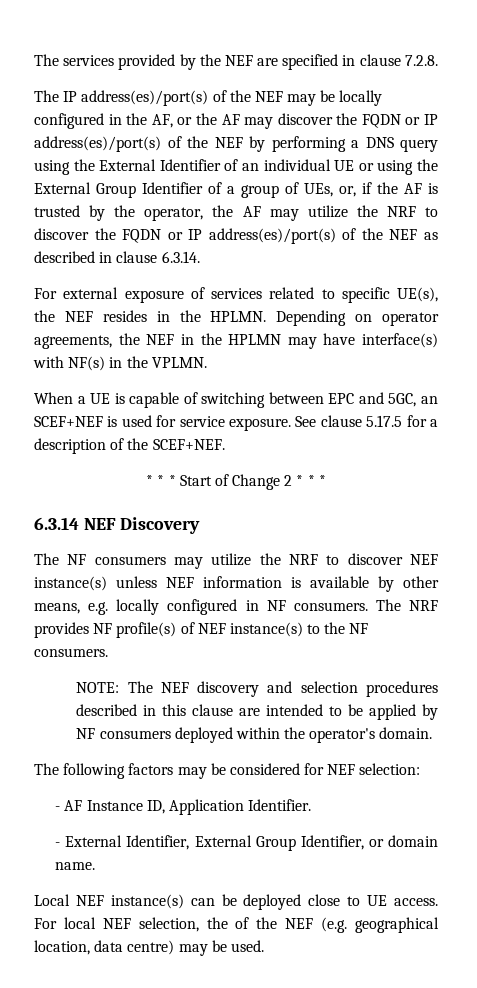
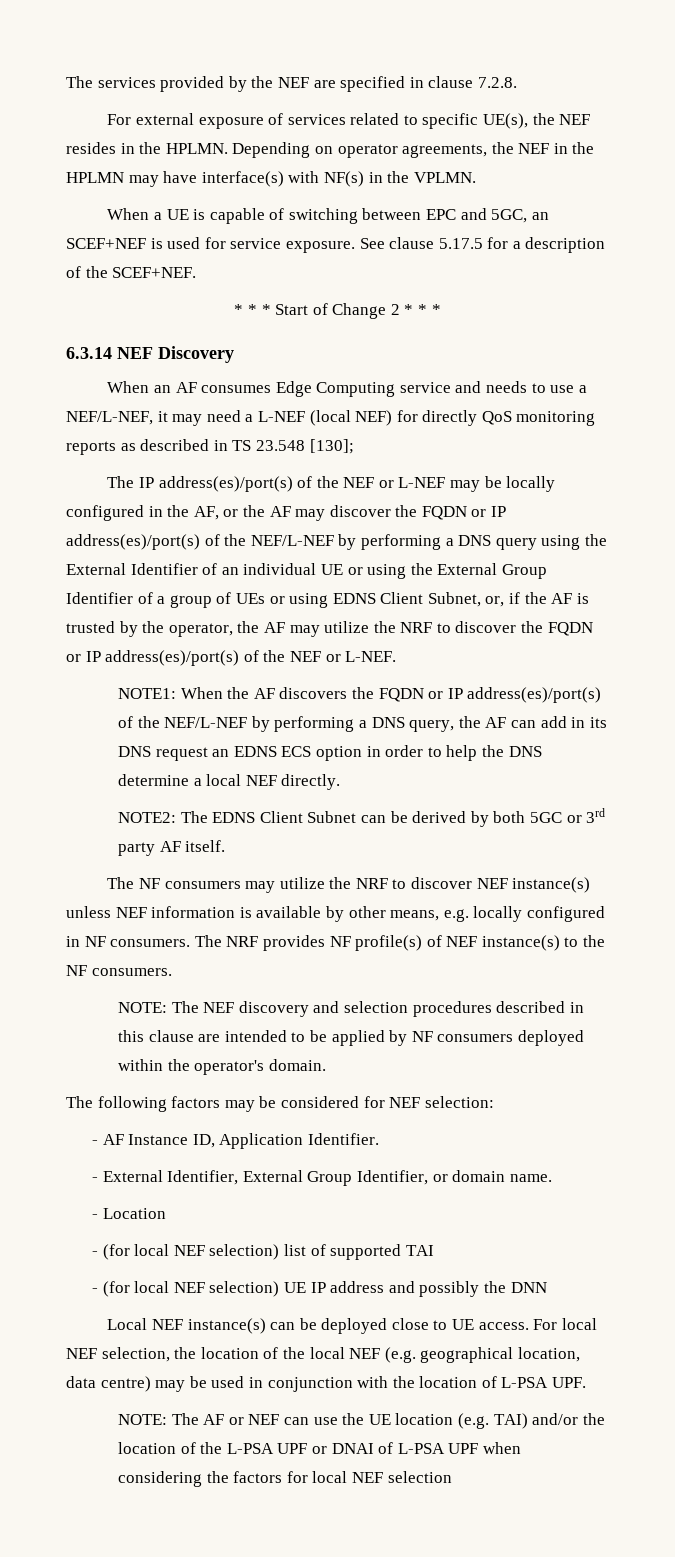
- The IP address(es)/port(s) of the NEF may be locally configured in the AF, or the AF may discover the FQDN or IP address(es)/port(s) of the NEF by performing a DNS query using the External Identifier of an individual UE or using the External Group Identifier of a group of UEs, or, if the AF is trusted by the operator, the AF may utilize the NRF to discover the FQDN or IP address(es)/port(s) of the NEF as described in clause 6.3.14.
+ When an AF consumes Edge Computing service and needs to use a NEF/L-NEF, it may need a L-NEF (local NEF) for directly QoS monitoring reports as described in TS 23.548 [130];
+ The IP address(es)/port(s) of the NEF or L-NEF may be locally configured in the AF, or the AF may discover the FQDN or IP address(es)/port(s) of the NEF/L-NEF by performing a DNS query using the External Identifier of an individual UE or using the External Group Identifier of a group of UEs or using EDNS Client Subnet, or, if the AF is trusted by the operator, the AF may utilize the NRF to discover the FQDN or IP address(es)/port(s) of the NEF or L-NEF.
+ NOTE1: When the AF discovers the FQDN or IP address(es)/port(s) of the NEF/L-NEF by performing a DNS query, the AF can add in its DNS request an EDNS ECS option in order to help the DNS determine a local NEF directly.
+ NOTE2: The EDNS Client Subnet can be derived by both 5GC or 3rd party AF itself.
+ - Location
+ - (for local NEF selection) list of supported TAI
+ - (for local NEF selection) UE IP address and possibly the DNN
- For local NEF selection, the of the NEF (e.g. geographical location, data centre) may be used.
+ For local NEF selection, the location of the local NEF (e.g. geographical location, data centre) may be used in conjunction with the location of L-PSA UPF.
+ NOTE: The AF or NEF can use the UE location (e.g. TAI) and/or the location of the L-PSA UPF or DNAI of L-PSA UPF when considering the factors for local NEF selection

